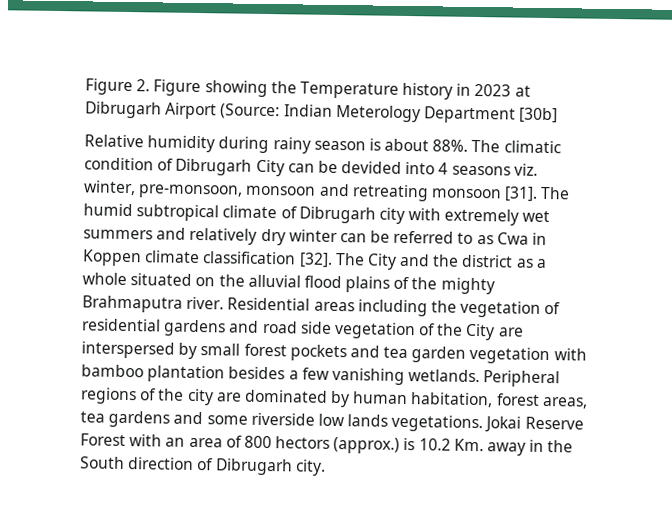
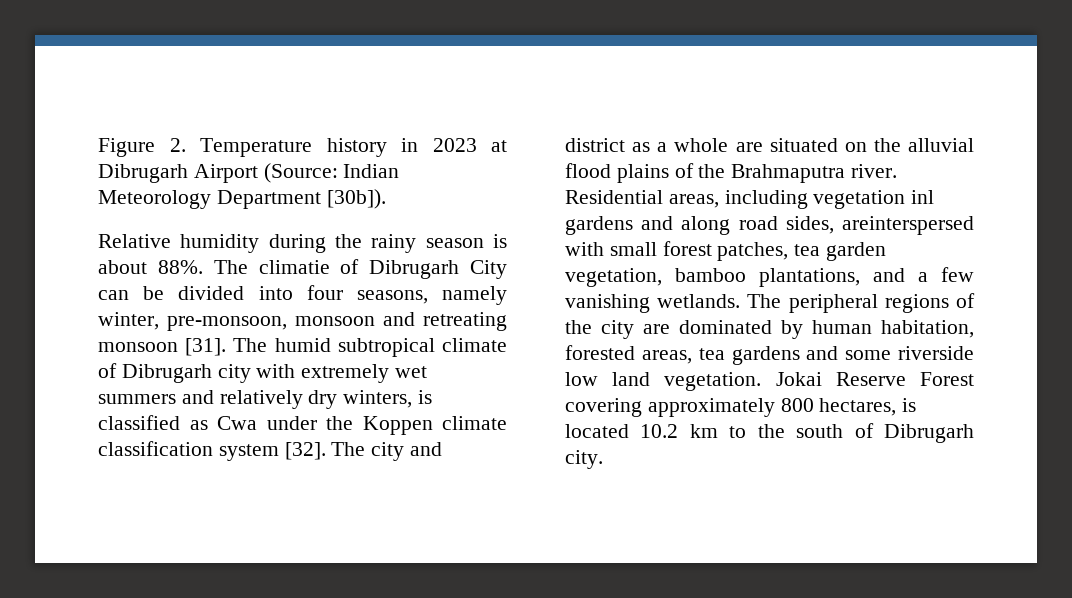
- Figure 2. Figure showing the Temperature history in 2023 at Dibrugarh Airport (Source: Indian Meterology Department [30b]
+ Figure 2. Temperature history in 2023 at Dibrugarh Airport (Source: Indian Meteorology Department [30b]).
- Relative humidity during rainy season is about 88%.
+ Relative humidity during the rainy season is about 88%.
- The climatic condition of Dibrugarh City can be devided into 4 seasons viz. winter, pre-monsoon, monsoon and retreating monsoon [31].
+ The climatie of Dibrugarh City can be divided into four seasons, namely winter, pre-monsoon, monsoon and retreating monsoon [31].
- The humid subtropical climate of Dibrugarh city with extremely wet summers and relatively dry winter can be referred to as Cwa in Koppen climate classification [32].
+ The humid subtropical climate of Dibrugarh city with extremely wet summers and relatively dry winters, is classified as Cwa under the Koppen climate classification system [32].
- The City and the district as a whole situated on the alluvial flood plains of the mighty Brahmaputra river.
+ The city and district as a whole are situated on the alluvial flood plains of the Brahmaputra river.
- Residential areas including the vegetation of residential gardens and road side vegetation of the City are interspersed by small forest pockets and tea garden vegetation with bamboo plantation besides a few vanishing wetlands.
+ Residential areas, including vegetation inl gardens and along road sides, areinterspersed with small forest patches, tea garden vegetation, bamboo plantations, and a few vanishing wetlands.
- Peripheral regions of the city are dominated by human habitation, forest areas, tea gardens and some riverside low lands vegetations.
+ The peripheral regions of the city are dominated by human habitation, forested areas, tea gardens and some riverside low land vegetation.
- Jokai Reserve Forest with an area of 800 hectors (approx.) is 10.2 Km. away in the South direction of Dibrugarh city.
+ Jokai Reserve Forest covering approximately 800 hectares, is located 10.2 km to the south of Dibrugarh city.

